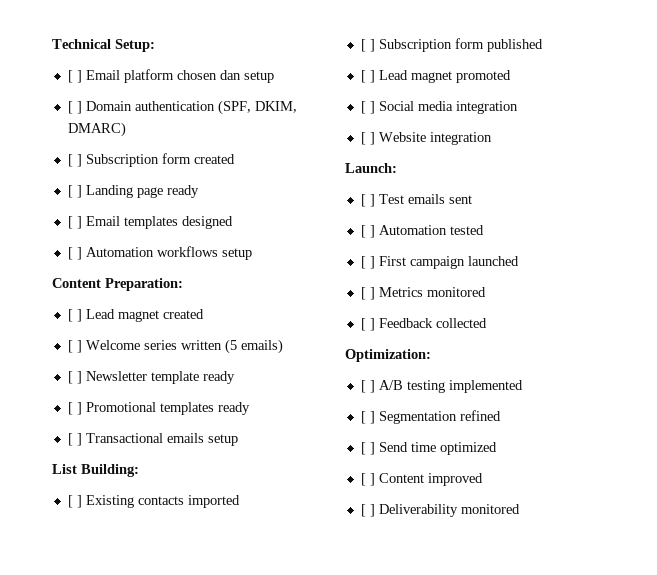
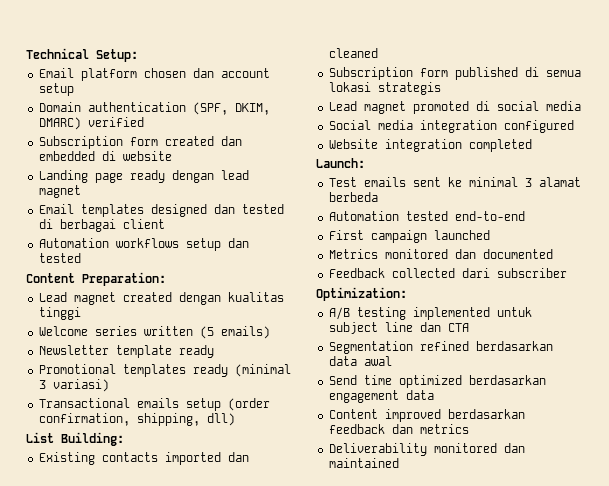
- [ ] Email platform chosen dan setup
- [ ] Domain authentication (SPF, DKIM, DMARC)
- [ ] Subscription form created
- [ ] Landing page ready
- [ ] Email templates designed
- [ ] Automation workflows setup
+ Email platform chosen dan account setup
+ Domain authentication (SPF, DKIM, DMARC) verified
+ Subscription form created dan embedded di website
+ Landing page ready dengan lead magnet
+ Email templates designed dan tested di berbagai client
+ Automation workflows setup dan tested
- [ ] Lead magnet created
- [ ] Welcome series written (5 emails)
+ Lead magnet created dengan kualitas tinggi
+ Welcome series written (5 emails)
- [ ] Newsletter template ready
+ Newsletter template ready
- [ ] Promotional templates ready
- [ ] Transactional emails setup
+ Promotional templates ready (minimal 3 variasi)
+ Transactional emails setup (order confirmation, shipping, dll)
- [ ] Existing contacts imported
- [ ] Subscription form published
- [ ] Lead magnet promoted
- [ ] Social media integration
- [ ] Website integration
+ Existing contacts imported dan cleaned
+ Subscription form published di semua lokasi strategis
+ Lead magnet promoted di social media
+ Social media integration configured
+ Website integration completed
- [ ] Test emails sent
- [ ] Automation tested
- [ ] First campaign launched
+ Test emails sent ke minimal 3 alamat berbeda
+ Automation tested end-to-end
+ First campaign launched
- [ ] Metrics monitored
- [ ] Feedback collected
+ Metrics monitored dan documented
+ Feedback collected dari subscriber
- [ ] A/B testing implemented
- [ ] Segmentation refined
- [ ] Send time optimized
- [ ] Content improved
- [ ] Deliverability monitored
+ A/B testing implemented untuk subject line dan CTA
+ Segmentation refined berdasarkan data awal
+ Send time optimized berdasarkan engagement data
+ Content improved berdasarkan feedback dan metrics
+ Deliverability monitored dan maintained

